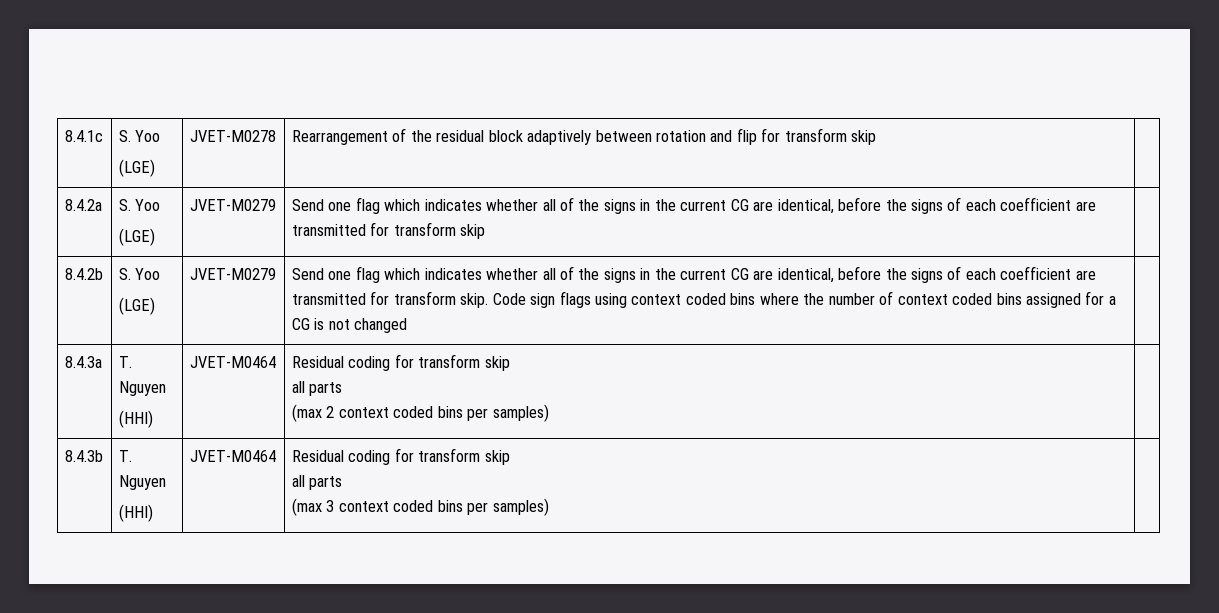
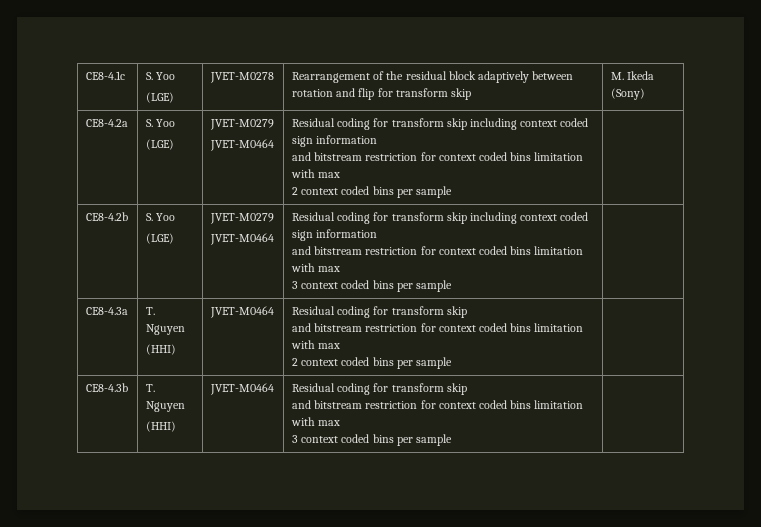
- 8.4.1c | S. Yoo
- (LGE) | JVET-M0278 | Rearrangement of the residual block adaptively between rotation and flip for transform skip |
- 8.4.2a | S. Yoo
- (LGE) | JVET-M0279 | Send one flag which indicates whether all of the signs in the current CG are identical, before the signs of each coefficient are transmitted for transform skip |
- 8.4.2b | S. Yoo
- (LGE) | JVET-M0279 | Send one flag which indicates whether all of the signs in the current CG are identical, before the signs of each coefficient are transmitted for transform skip. Code sign flags using context coded bins where the number of context coded bins assigned for a CG is not changed |
- 8.4.3a | T. Nguyen
+ CE8-4.1c | S. Yoo
+ (LGE) | JVET-M0278 | Rearrangement of the residual block adaptively between rotation and flip for transform skip | M. Ikeda (Sony)
+ CE8-4.2a | S. Yoo
+ (LGE) | JVET-M0279
+ JVET-M0464 | Residual coding for transform skip including context coded sign information
+ and bitstream restriction for context coded bins limitation with max
+ 2 context coded bins per sample |
+ CE8-4.2b | S. Yoo
+ (LGE) | JVET-M0279
+ JVET-M0464 | Residual coding for transform skip including context coded sign information
+ and bitstream restriction for context coded bins limitation with max
+ 3 context coded bins per sample |
+ CE8-4.3a | T. Nguyen
  (HHI) | JVET-M0464 | Residual coding for transform skip
- all parts
- (max 2 context coded bins per samples) |
- 8.4.3b | T. Nguyen
+ and bitstream restriction for context coded bins limitation with max
+ 2 context coded bins per sample |
+ CE8-4.3b | T. Nguyen
  (HHI) | JVET-M0464 | Residual coding for transform skip
- all parts
- (max 3 context coded bins per samples) |
+ and bitstream restriction for context coded bins limitation with max
+ 3 context coded bins per sample |

